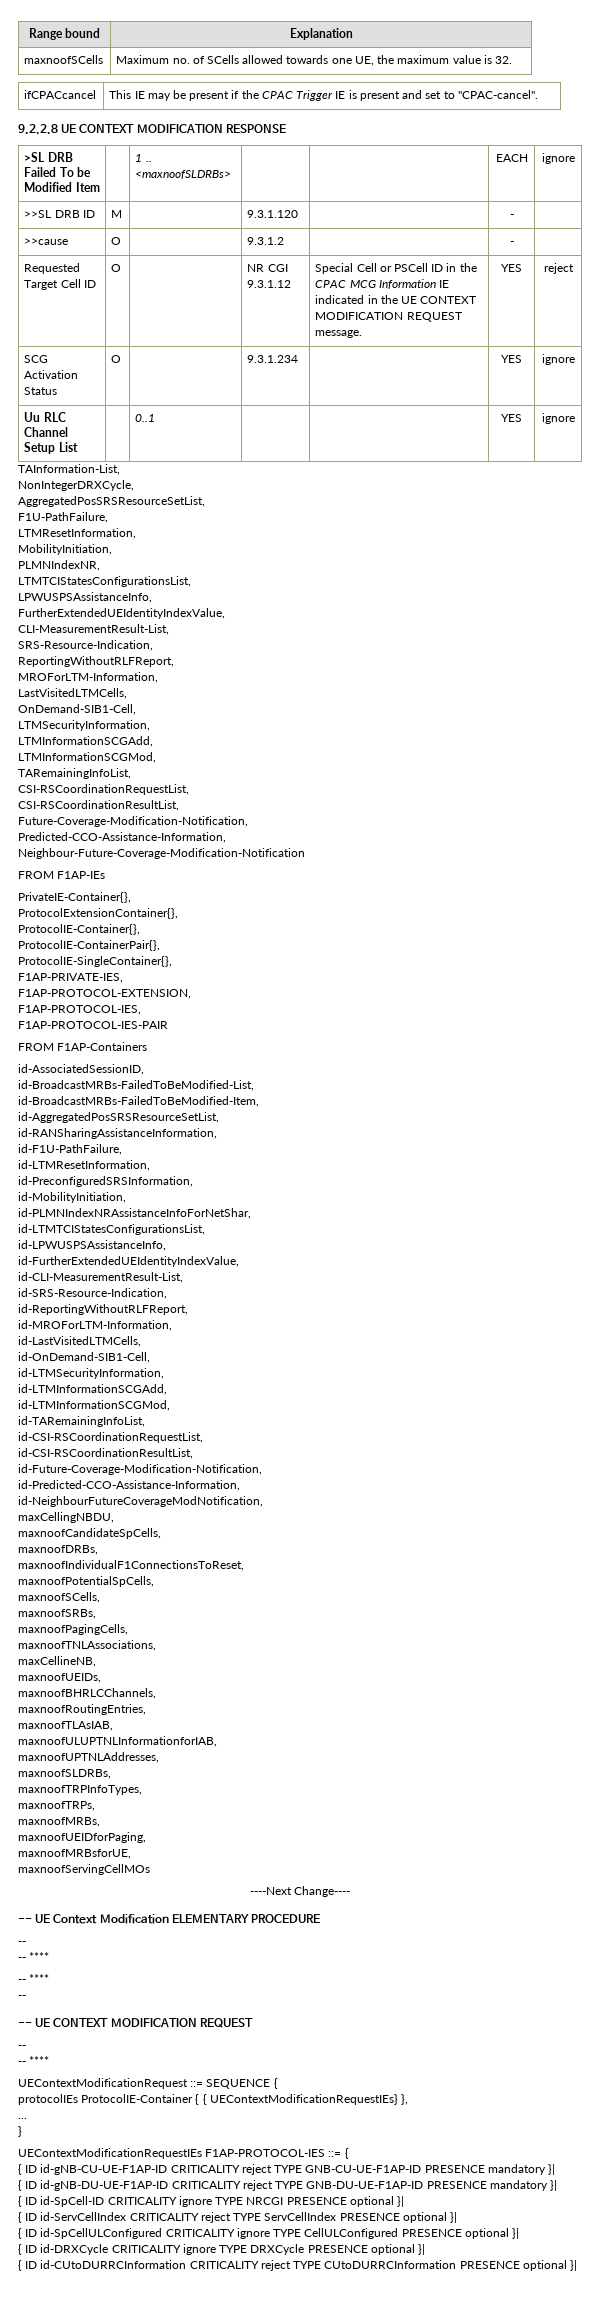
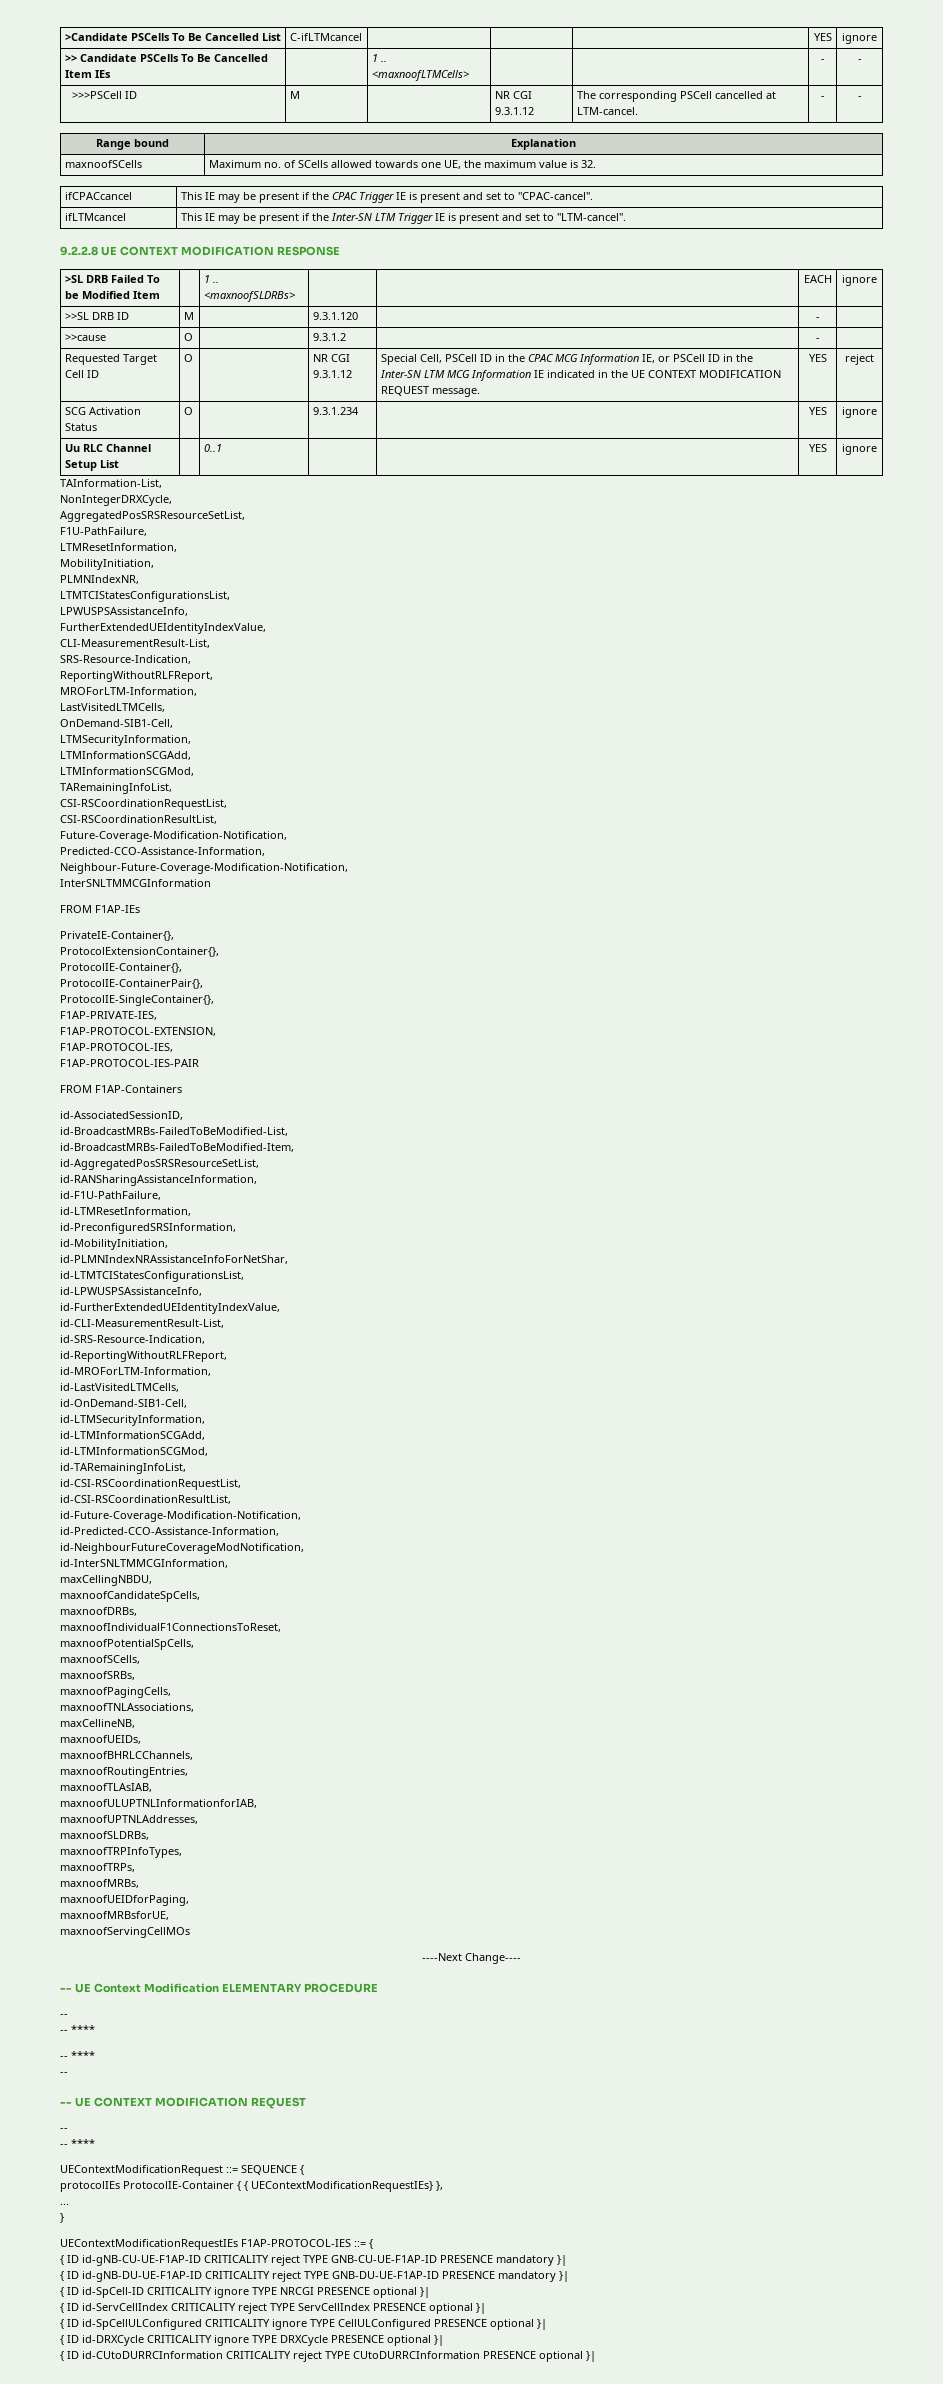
+ >Candidate PSCells To Be Cancelled List | C-ifLTMcancel | | | | YES | ignore
+ >> Candidate PSCells To Be Cancelled Item IEs | | 1 .. <maxnoofLTMCells> | | | - | -
+ >>>PSCell ID | M | | NR CGI 9.3.1.12 | The corresponding PSCell cancelled at LTM-cancel. | - | -
+ ifLTMcancel | This IE may be present if the Inter-SN LTM Trigger IE is present and set to "LTM-cancel".
- Requested Target Cell ID | O | | NR CGI 9.3.1.12 | Special Cell or PSCell ID in the CPAC MCG Information IE indicated in the UE CONTEXT MODIFICATION REQUEST message. | YES | reject
+ Requested Target Cell ID | O | | NR CGI 9.3.1.12 | Special Cell, PSCell ID in the CPAC MCG Information IE, or PSCell ID in the Inter-SN LTM MCG Information IE indicated in the UE CONTEXT MODIFICATION REQUEST message. | YES | reject
- Neighbour-Future-Coverage-Modification-Notification
+ Neighbour-Future-Coverage-Modification-Notification,
+ InterSNLTMMCGInformation
+ id-InterSNLTMMCGInformation,

